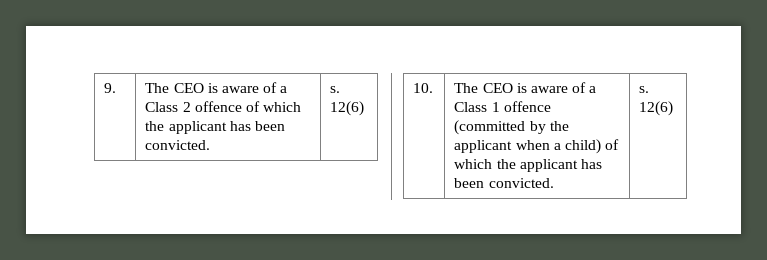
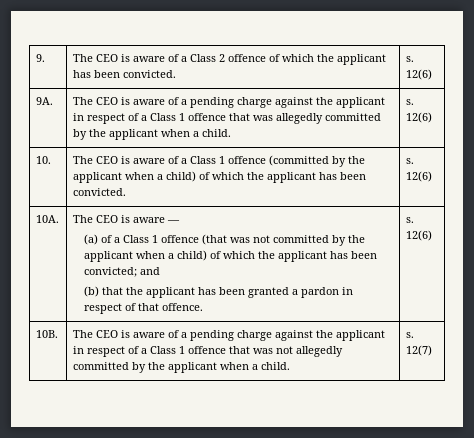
+ 9A. | The CEO is aware of a pending charge against the applicant in respect of a Class 1 offence that was allegedly committed by the applicant when a child. | s. 12(6)
+ 10A. | The CEO is aware —
+ (a) of a Class 1 offence (that was not committed by the applicant when a child) of which the applicant has been convicted; and
+ (b) that the applicant has been granted a pardon in respect of that offence. | s. 12(6)
+ 10B. | The CEO is aware of a pending charge against the applicant in respect of a Class 1 offence that was not allegedly committed by the applicant when a child. | s. 12(7)

